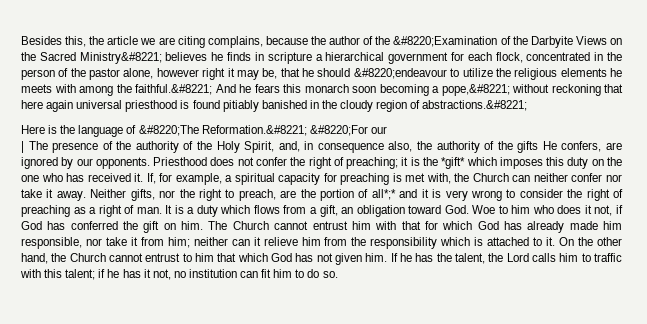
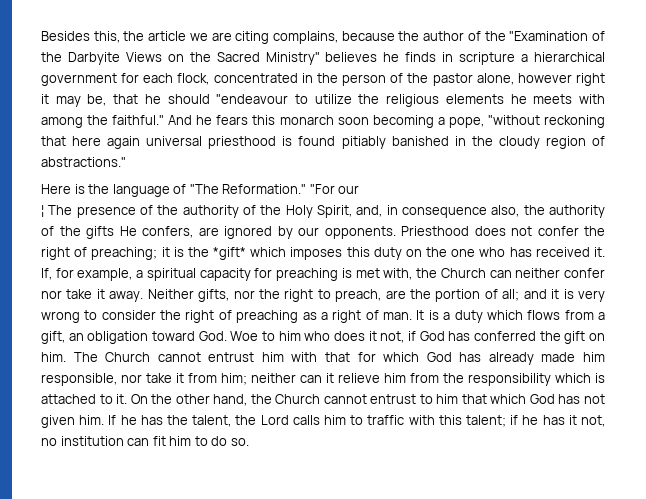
- Besides this, the article we are citing complains, because the author of the &#8220;Examination of the Darbyite Views on the Sacred Ministry&#8221; believes he finds in scripture a hierarchical government for each flock, concentrated in the person of the pastor alone, however right it may be, that he should &#8220;endeavour to utilize the religious elements he meets with among the faithful.&#8221;
+ Besides this, the article we are citing complains, because the author of the "Examination of the Darbyite Views on the Sacred Ministry" believes he finds in scripture a hierarchical government for each flock, concentrated in the person of the pastor alone, however right it may be, that he should "endeavour to utilize the religious elements he meets with among the faithful."
- And he fears this monarch soon becoming a pope,&#8221; without reckoning that here again universal priesthood is found pitiably banished in the cloudy region of abstractions.&#8221;
+ And he fears this monarch soon becoming a pope, "without reckoning that here again universal priesthood is found pitiably banished in the cloudy region of abstractions."
- Here is the language of &#8220;The Reformation.&#8221; &#8220;For our
+ Here is the language of "The Reformation." "For our
- | The presence of the authority of the Holy Spirit, and, in consequence also, the authority of the gifts He confers, are ignored by our opponents.
+ ¦ The presence of the authority of the Holy Spirit, and, in consequence also, the authority of the gifts He confers, are ignored by our opponents.
- Neither gifts, nor the right to preach, are the portion of all*;* and it is very wrong to consider the right of preaching as a right of man.
+ Neither gifts, nor the right to preach, are the portion of all; and it is very wrong to consider the right of preaching as a right of man.

